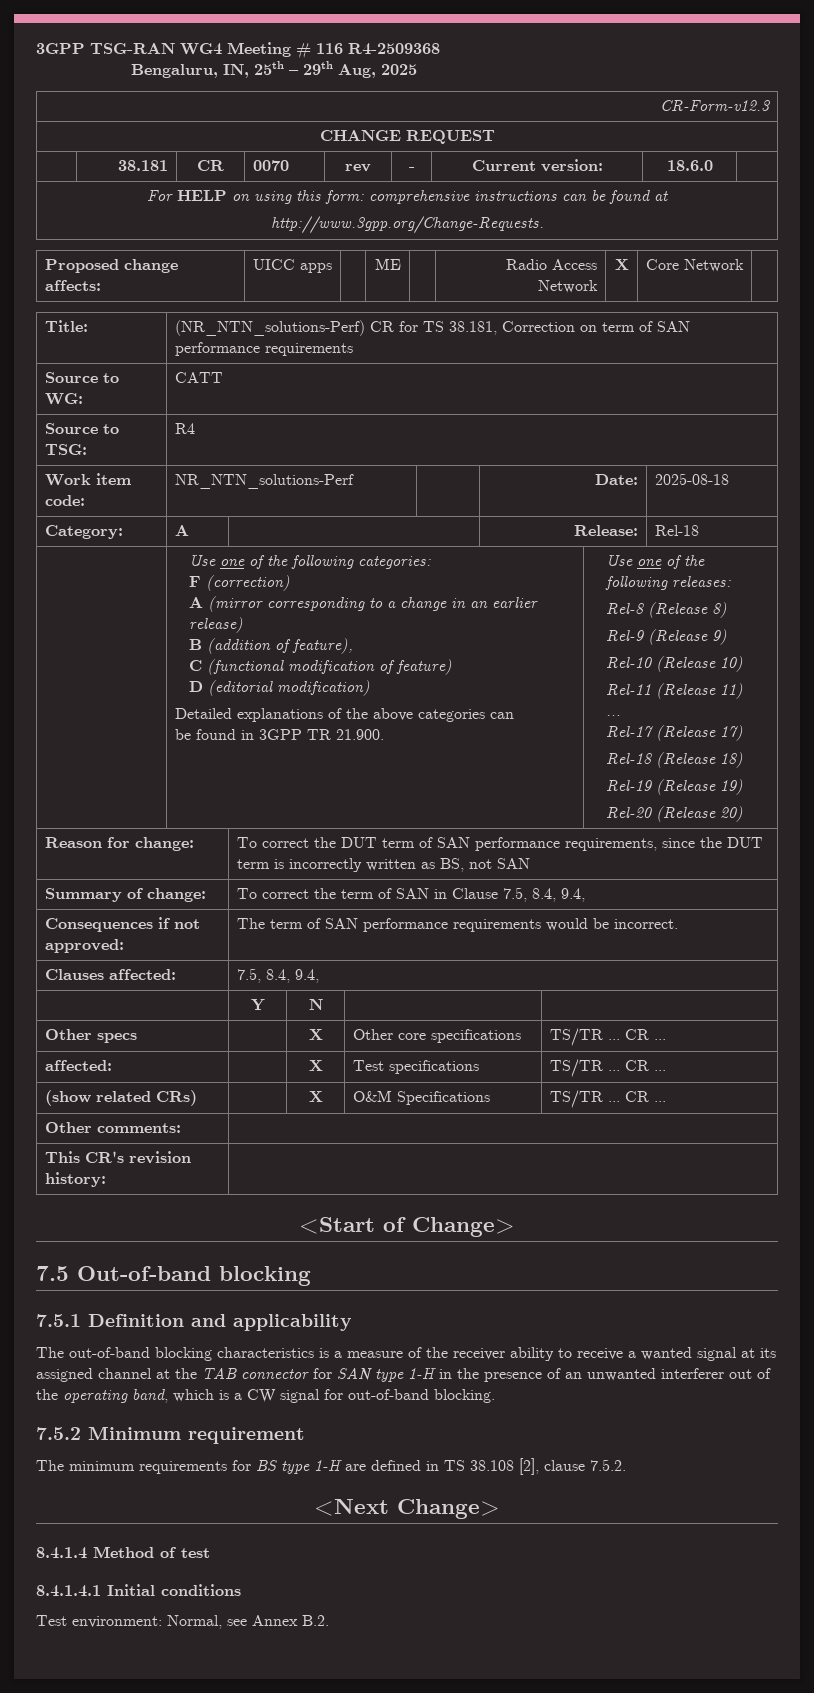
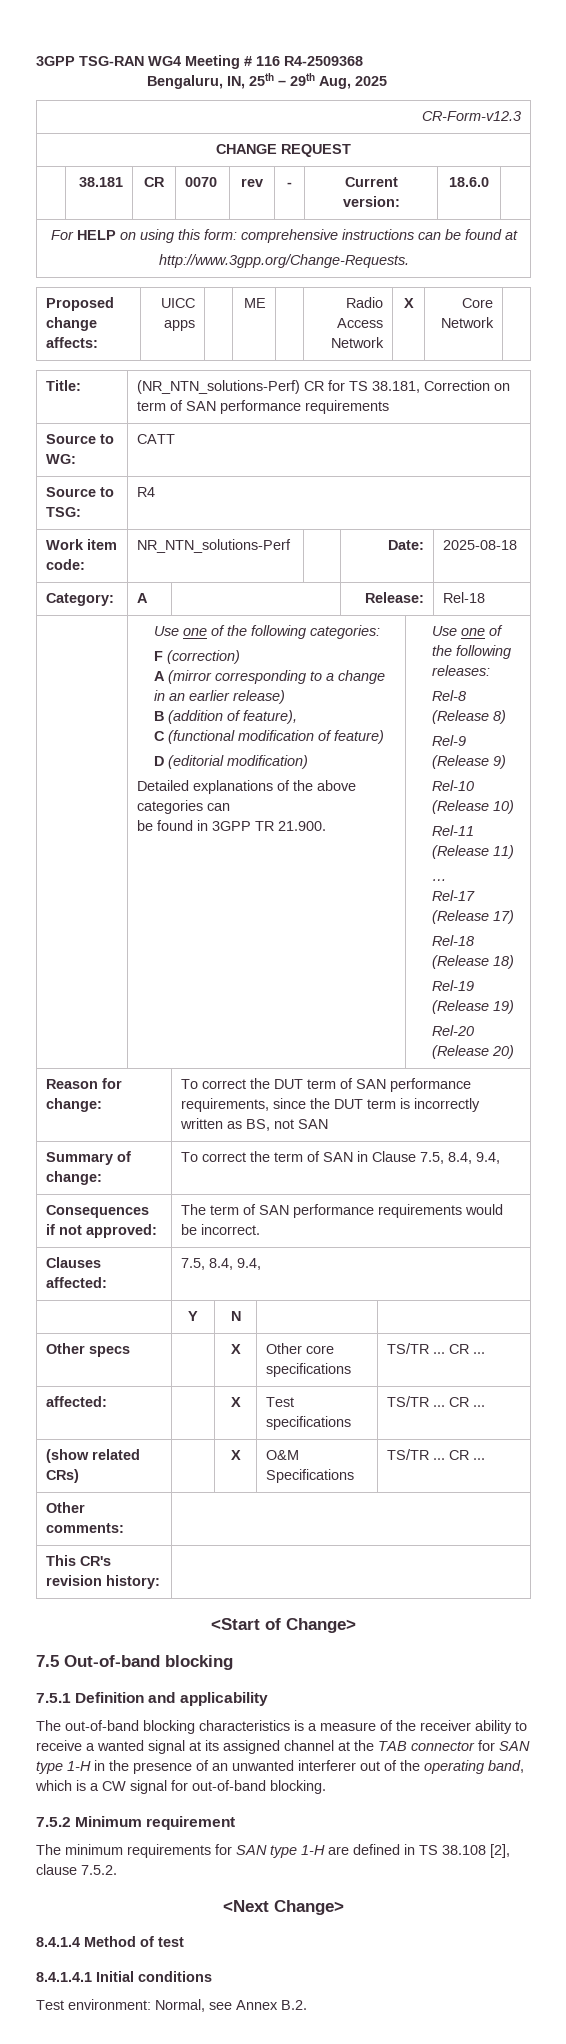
- The minimum requirements for BS type 1-H are defined in TS 38.108 [2], clause 7.5.2.
+ The minimum requirements for SAN type 1-H are defined in TS 38.108 [2], clause 7.5.2.

